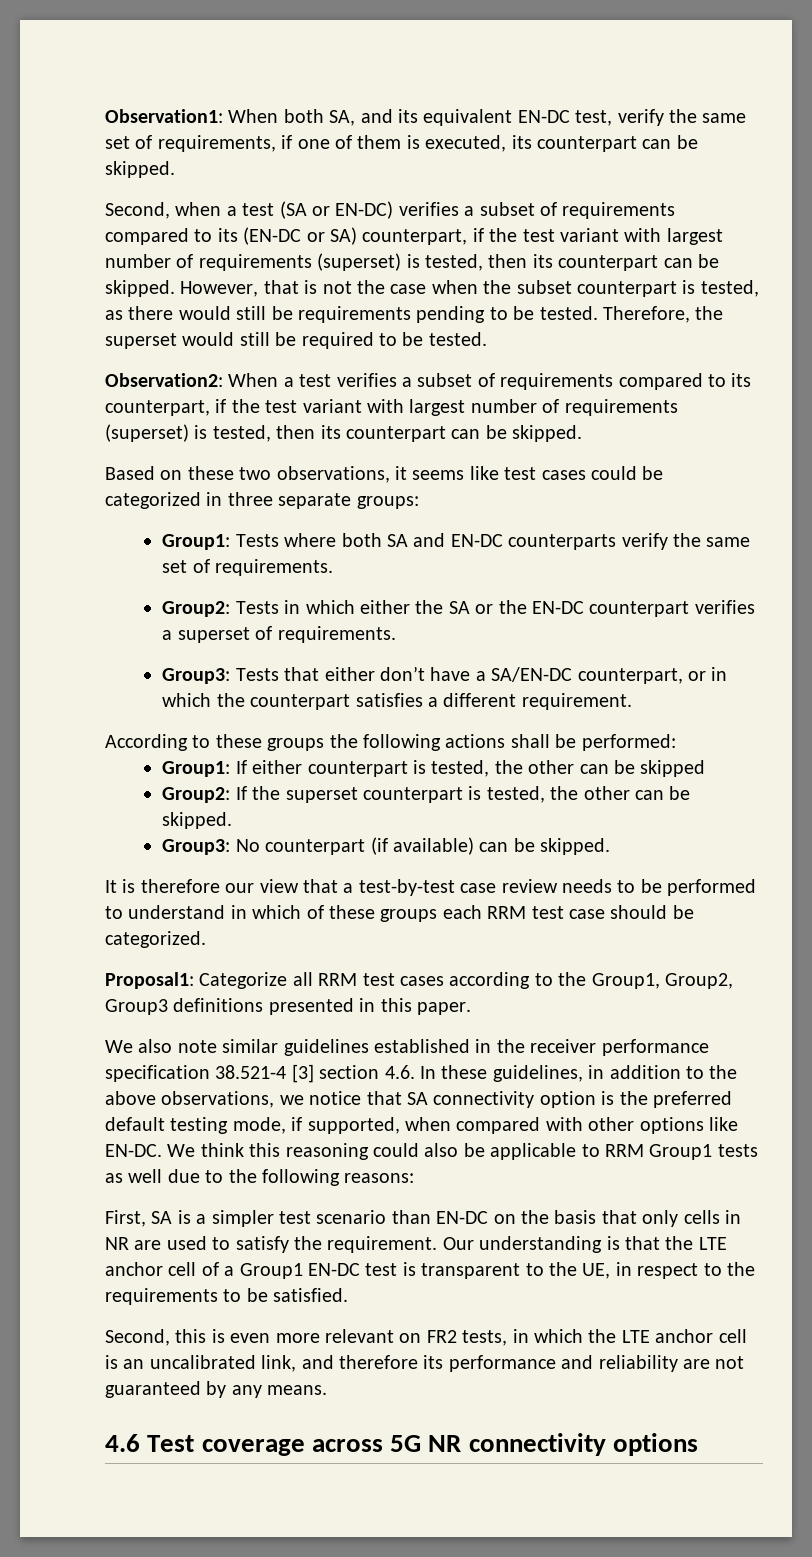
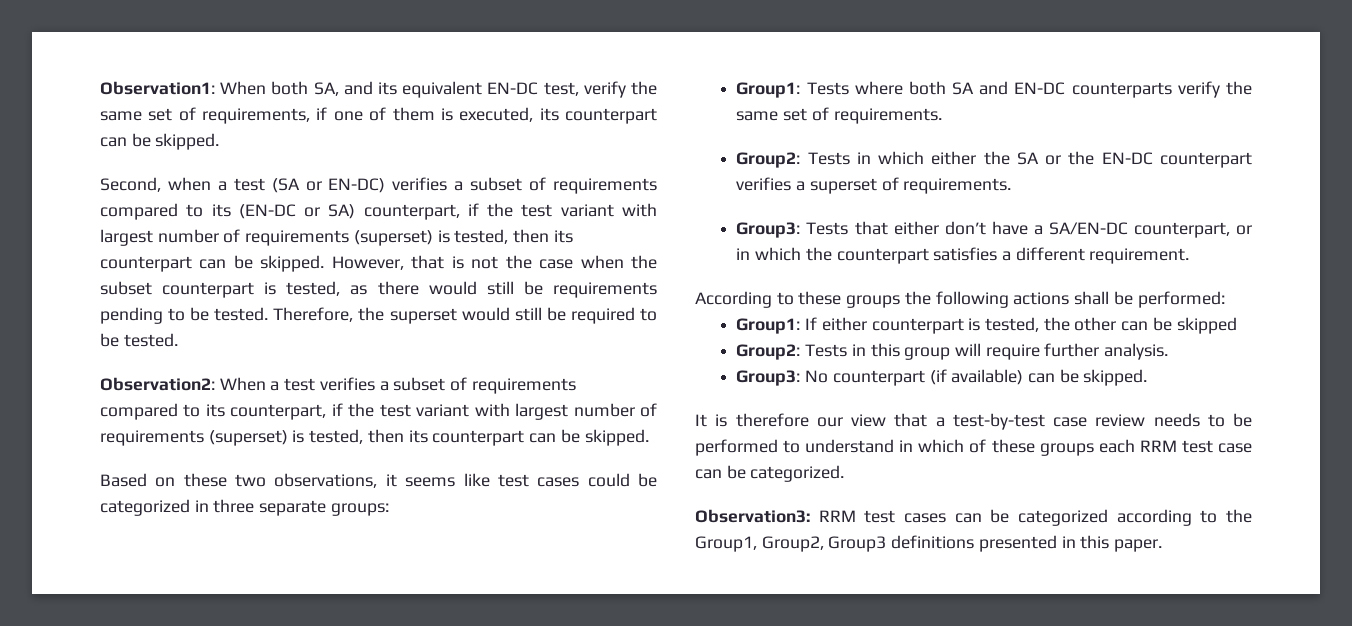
- Group2: If the superset counterpart is tested, the other can be skipped.
+ Group2: Tests in this group will require further analysis.
- It is therefore our view that a test-by-test case review needs to be performed to understand in which of these groups each RRM test case should be categorized.
+ It is therefore our view that a test-by-test case review needs to be performed to understand in which of these groups each RRM test case can be categorized.
- Proposal1: Categorize all RRM test cases according to the Group1, Group2, Group3 definitions presented in this paper.
+ Observation3: RRM test cases can be categorized according to the Group1, Group2, Group3 definitions presented in this paper.
- We also note similar guidelines established in the receiver performance specification 38.521-4 [3] section 4.6. In these guidelines, in addition to the above observations, we notice that SA connectivity option is the preferred default testing mode, if supported, when compared with other options like EN-DC. We think this reasoning could also be applicable to RRM Group1 tests as well due to the following reasons:
- First, SA is a simpler test scenario than EN-DC on the basis that only cells in NR are used to satisfy the requirement. Our understanding is that the LTE anchor cell of a Group1 EN-DC test is transparent to the UE, in respect to the requirements to be satisfied.
- Second, this is even more relevant on FR2 tests, in which the LTE anchor cell is an uncalibrated link, and therefore its performance and reliability are not guaranteed by any means.
- 4.6 Test coverage across 5G NR connectivity options

